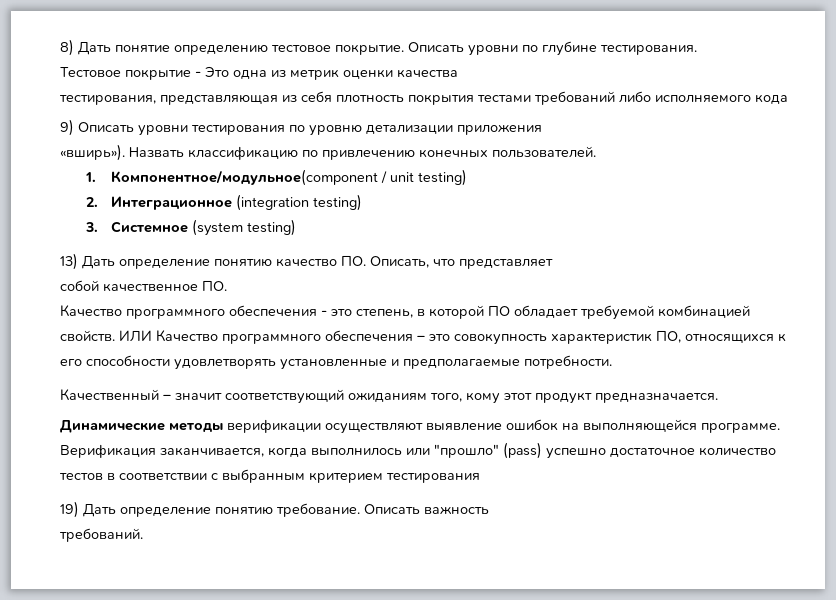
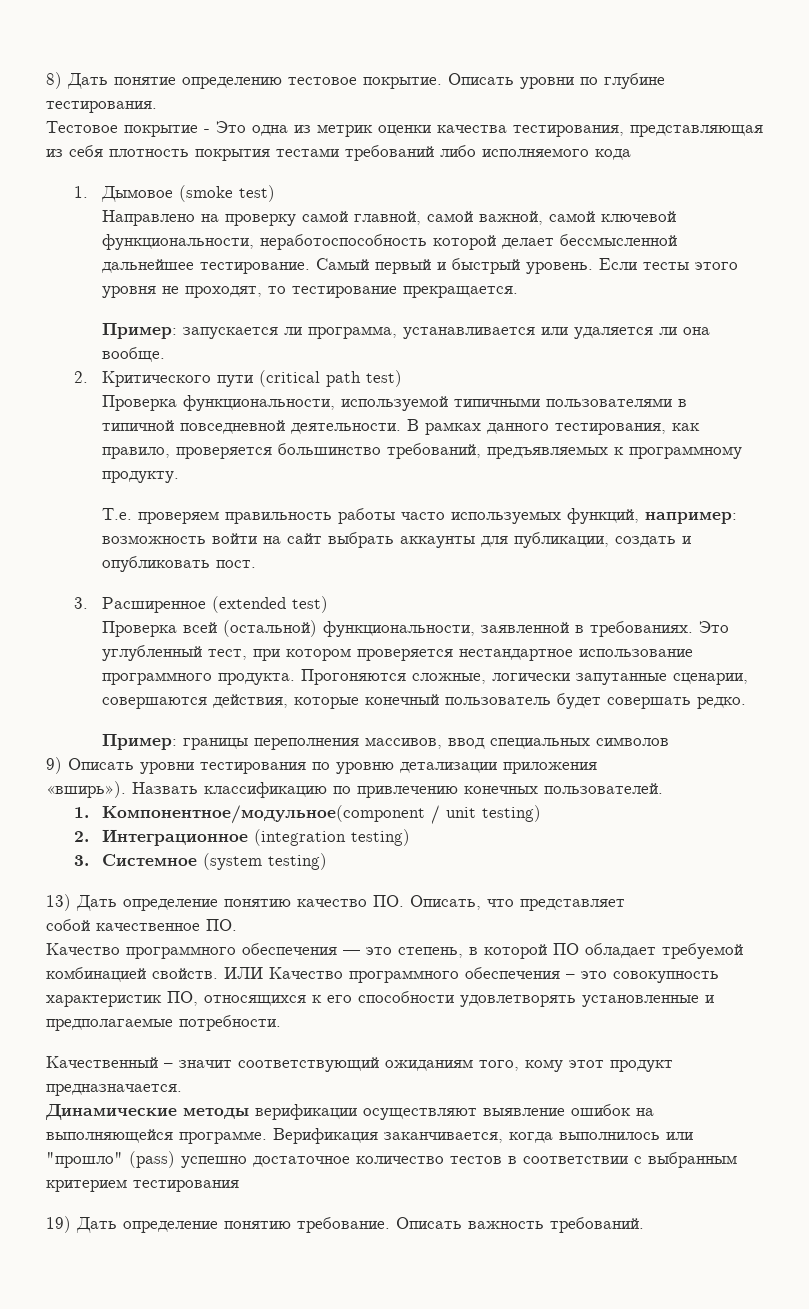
- Тестовое покрытие - Это одна из метрик оценки качества
- тестирования, представляющая из себя плотность покрытия тестами требований либо исполняемого кода
+ Тестовое покрытие - Это одна из метрик оценки качества тестирования, представляющая из себя плотность покрытия тестами требований либо исполняемого кода
+ 1. Дымовое (smoke test)
+ Направлено на проверку самой главной, самой важной, самой ключевой функциональности, неработоспособность которой делает бессмысленной дальнейшее тестирование. Самый первый и быстрый уровень. Если тесты этого уровня не проходят, то тестирование прекращается.
+ Пример: запускается ли программа, устанавливается или удаляется ли она вообще.
+ 2. Критического пути (critical path test)
+ Проверка функциональности, используемой типичными пользователями в типичной повседневной деятельности. В рамках данного тестирования, как правило, проверяется большинство требований, предъявляемых к программному продукту.
+ Т.е. проверяем правильность работы часто используемых функций, например: возможность войти на сайт выбрать аккаунты для публикации, создать и опубликовать пост.
+ 3. Расширенное (extended test)
+ Проверка всей (остальной) функциональности, заявленной в требованиях. Это углубленный тест, при котором проверяется нестандартное использование программного продукта. Прогоняются сложные, логически запутанные сценарии, совершаются действия, которые конечный пользователь будет совершать редко.
+ Пример: границы переполнения массивов, ввод специальных символов
- Качество программного обеспечения - это степень, в которой ПО обладает требуемой комбинацией свойств.
+ Качество программного обеспечения — это степень, в которой ПО обладает требуемой комбинацией свойств.
- Описать важность
- требований.
+ Описать важность требований.

